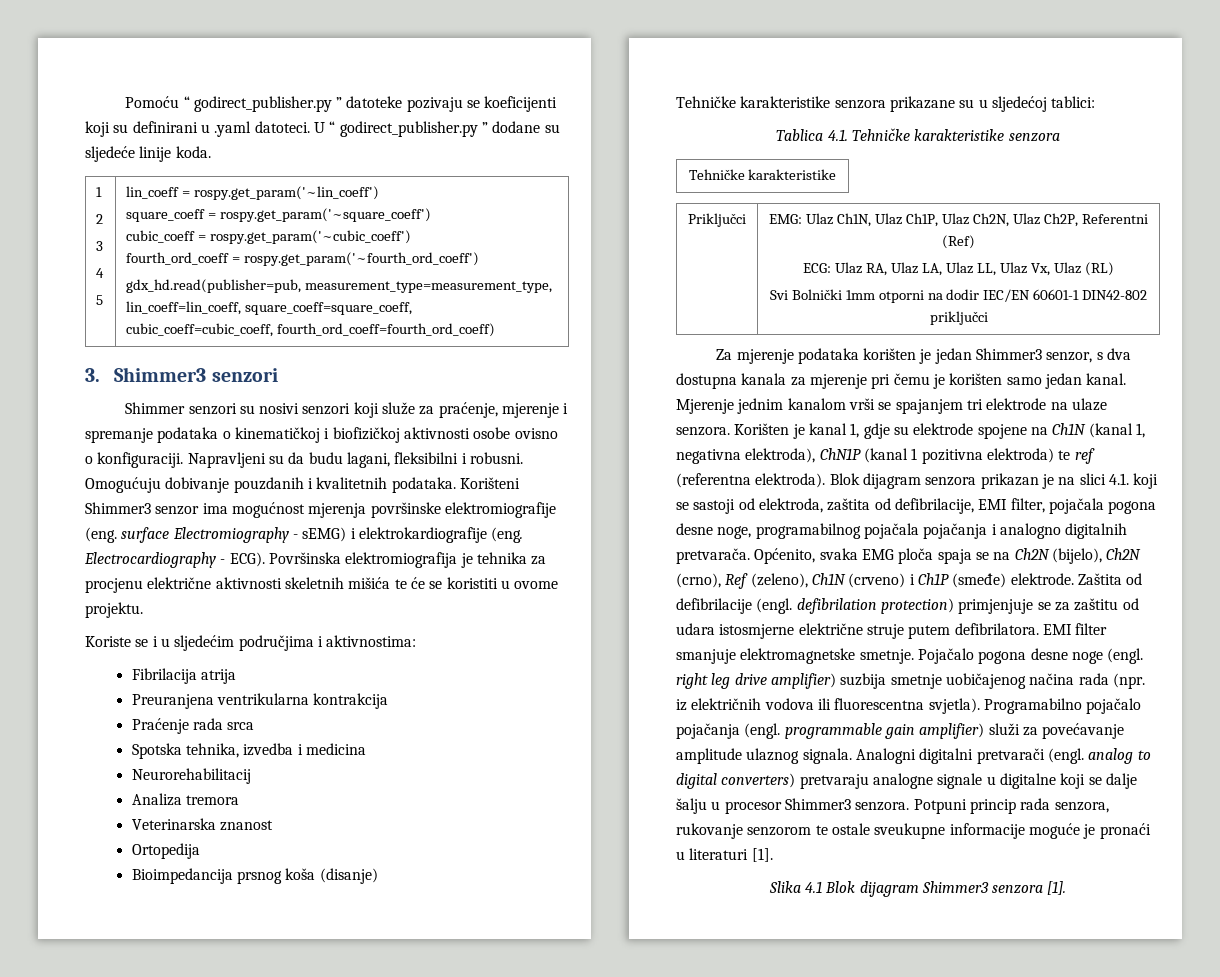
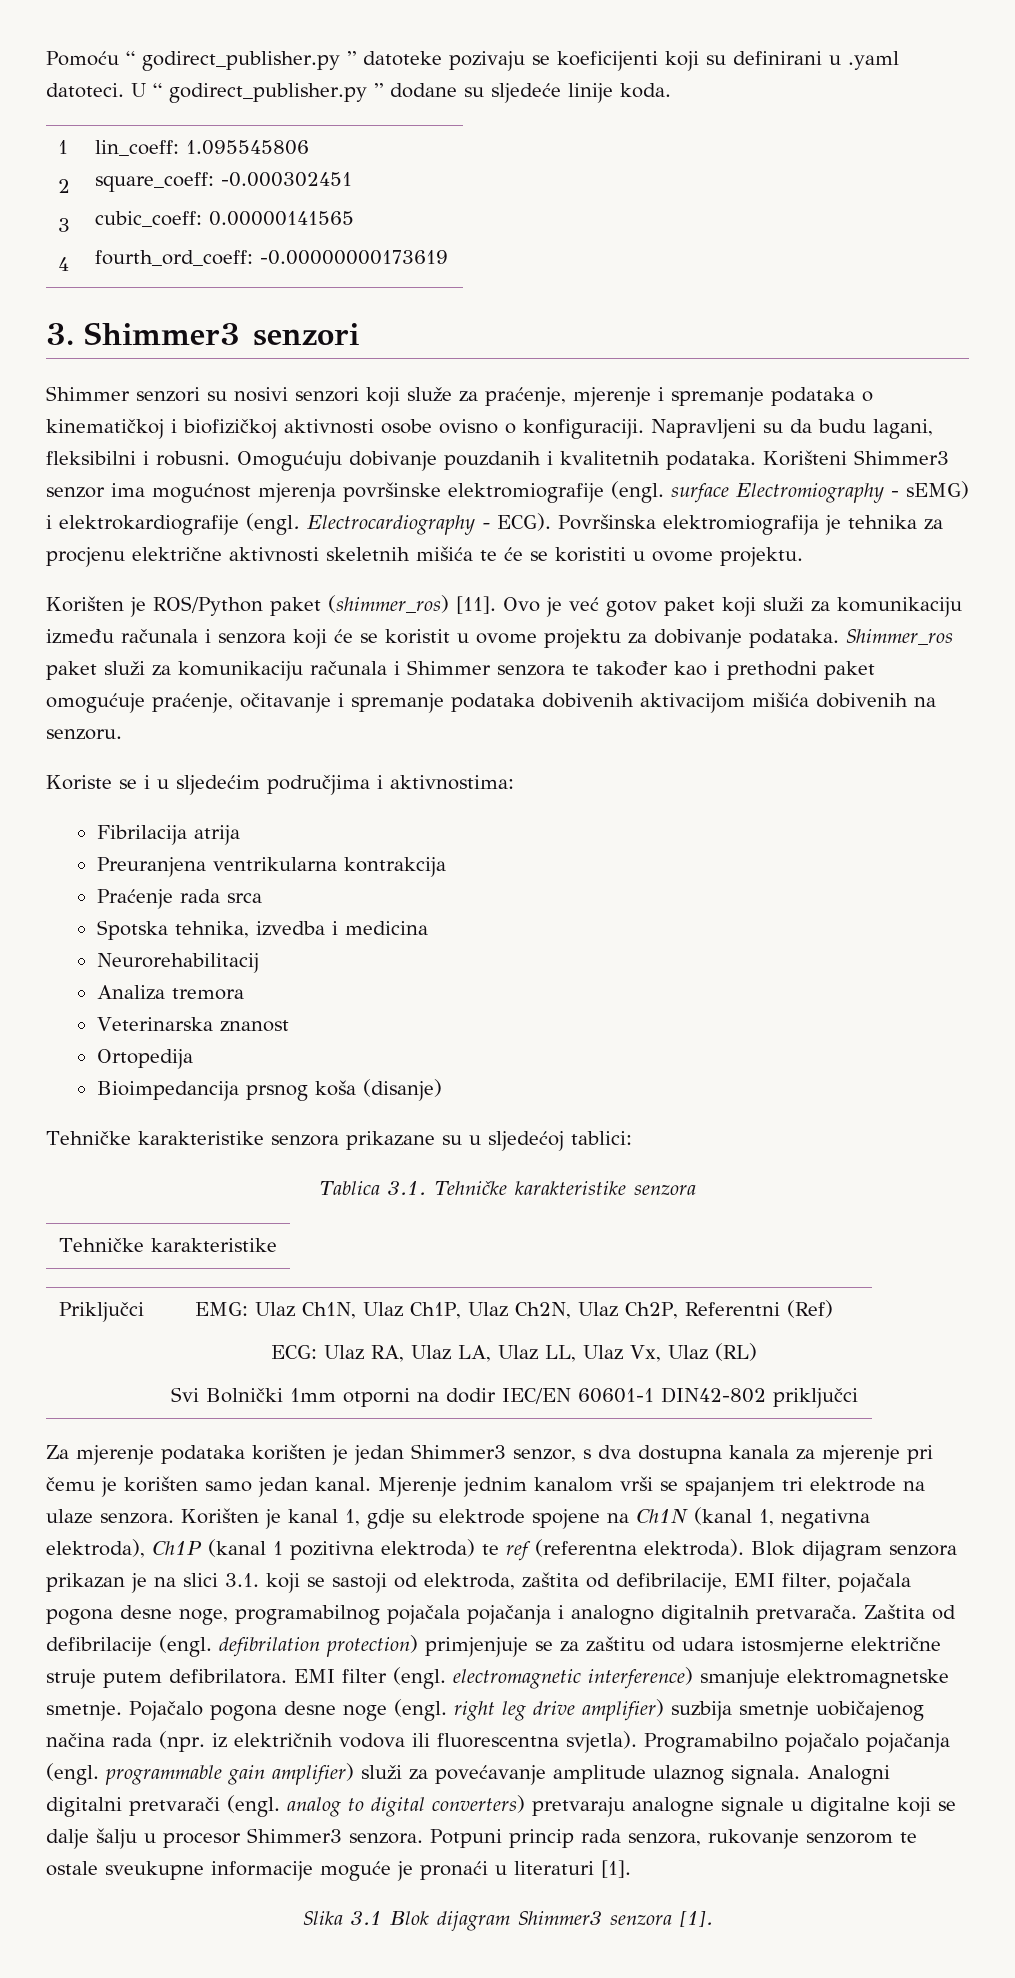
  U “ godirect_publisher.py ” dodane su sljedeće linije koda.
  1
  2
  3
- 4
- 5 | lin_coeff = rospy.get_param('~lin_coeff')
- square_coeff = rospy.get_param('~square_coeff')
- cubic_coeff = rospy.get_param('~cubic_coeff')
- fourth_ord_coeff = rospy.get_param('~fourth_ord_coeff')
- gdx_hd.read(publisher=pub, measurement_type=measurement_type, lin_coeff=lin_coeff, square_coeff=square_coeff, cubic_coeff=cubic_coeff, fourth_ord_coeff=fourth_ord_coeff)
+ 4 | lin_coeff: 1.095545806
+ square_coeff: -0.000302451
+ cubic_coeff: 0.00000141565
+ fourth_ord_coeff: -0.00000000173619
- Korišteni Shimmer3 senzor ima mogućnost mjerenja površinske elektromiografije (eng. surface Electromiography - sEMG) i elektrokardiografije (eng.
+ Korišteni Shimmer3 senzor ima mogućnost mjerenja površinske elektromiografije (engl. surface Electromiography - sEMG) i elektrokardiografije (engl.
+ Korišten je ROS/Python paket (shimmer_ros) [11]. Ovo je već gotov paket koji služi za komunikaciju između računala i senzora koji će se koristit u ovome projektu za dobivanje podataka. Shimmer_ros paket služi za komunikaciju računala i Shimmer senzora te također kao i prethodni paket omogućuje praćenje, očitavanje i spremanje podataka dobivenih aktivacijom mišića dobivenih na senzoru.
- Tablica 4.1. Tehničke karakteristike senzora
+ Tablica 3.1. Tehničke karakteristike senzora
- Korišten je kanal 1, gdje su elektrode spojene na Ch1N (kanal 1, negativna elektroda), ChN1P (kanal 1 pozitivna elektroda) te ref (referentna elektroda).
+ Korišten je kanal 1, gdje su elektrode spojene na Ch1N (kanal 1, negativna elektroda), Ch1P (kanal 1 pozitivna elektroda) te ref (referentna elektroda).
- Blok dijagram senzora prikazan je na slici 4.1. koji se sastoji od elektroda, zaštita od defibrilacije, EMI filter, pojačala pogona desne noge, programabilnog pojačala pojačanja i analogno digitalnih pretvarača.
+ Blok dijagram senzora prikazan je na slici 3.1. koji se sastoji od elektroda, zaštita od defibrilacije, EMI filter, pojačala pogona desne noge, programabilnog pojačala pojačanja i analogno digitalnih pretvarača.
- Općenito, svaka EMG ploča spaja se na Ch2N (bijelo), Ch2N (crno), Ref (zeleno), Ch1N (crveno) i Ch1P (smeđe) elektrode.
- EMI filter smanjuje elektromagnetske smetnje.
+ EMI filter (engl. electromagnetic interference) smanjuje elektromagnetske smetnje.
- Slika 4.1 Blok dijagram Shimmer3 senzora [1].
+ Slika 3.1 Blok dijagram Shimmer3 senzora [1].

